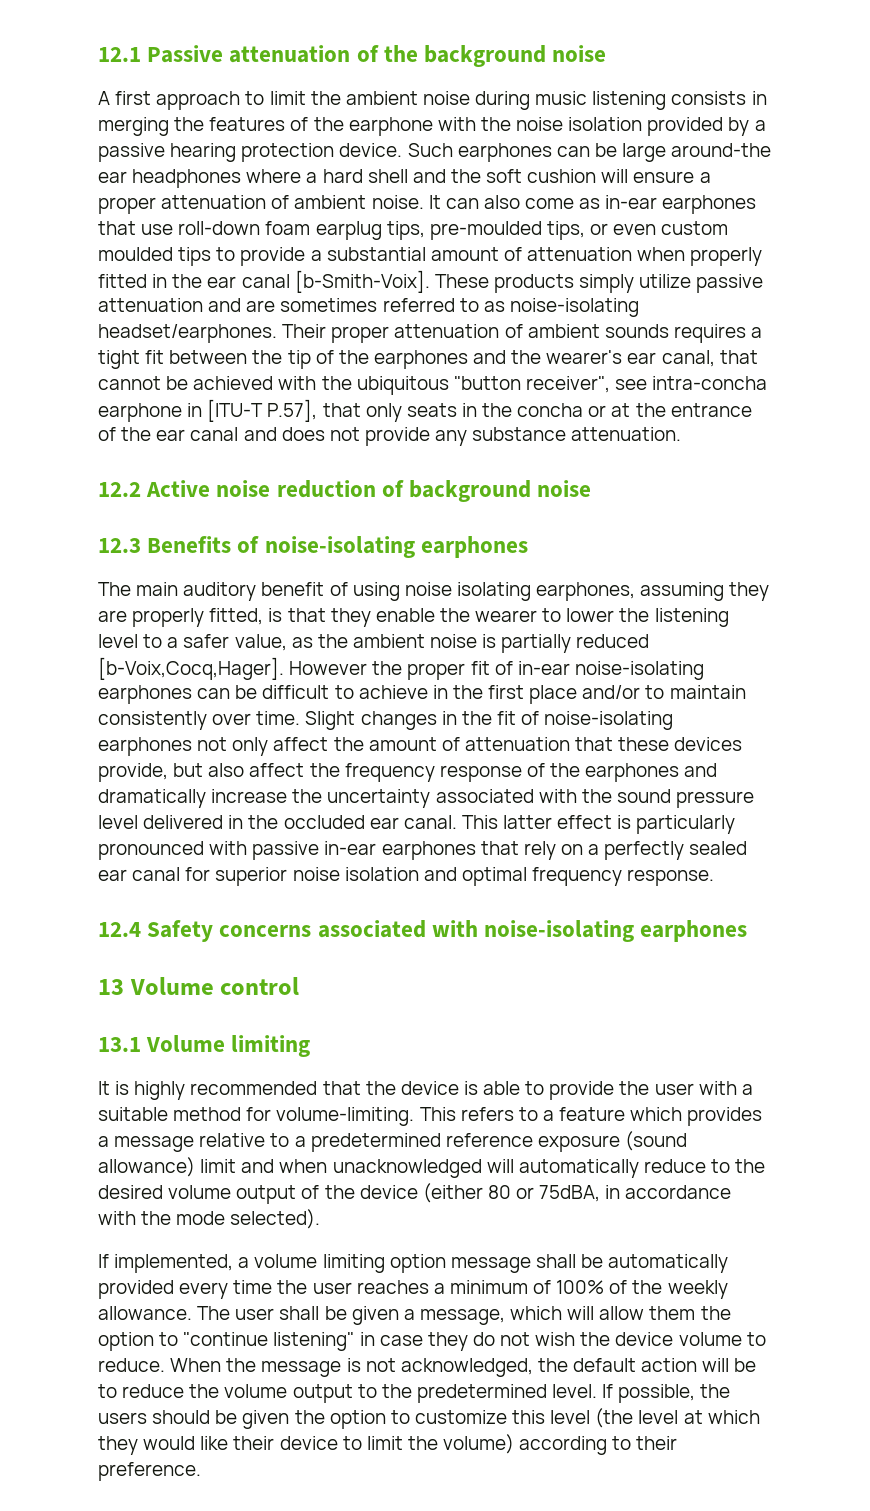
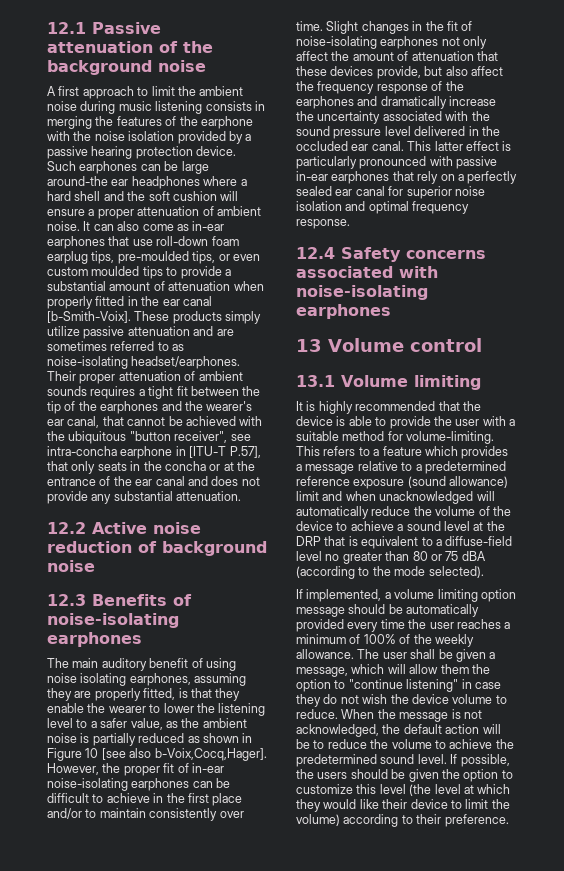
- Their proper attenuation of ambient sounds requires a tight fit between the tip of the earphones and the wearer's ear canal, that cannot be achieved with the ubiquitous "button receiver", see intra-concha earphone in [ITU-T P.57], that only seats in the concha or at the entrance of the ear canal and does not provide any substance attenuation.
+ Their proper attenuation of ambient sounds requires a tight fit between the tip of the earphones and the wearer's ear canal, that cannot be achieved with the ubiquitous "button receiver", see intra-concha earphone in [ITU-T P.57], that only seats in the concha or at the entrance of the ear canal and does not provide any substantial attenuation.
- The main auditory benefit of using noise isolating earphones, assuming they are properly fitted, is that they enable the wearer to lower the listening level to a safer value, as the ambient noise is partially reduced [b-Voix,Cocq,Hager]. However the proper fit of in-ear noise-isolating earphones can be difficult to achieve in the first place and/or to maintain consistently over time.
+ The main auditory benefit of using noise isolating earphones, assuming they are properly fitted, is that they enable the wearer to lower the listening level to a safer value, as the ambient noise is partially reduced as shown in Figure 10 [see also b-Voix,Cocq,Hager]. However, the proper fit of in-ear noise-isolating earphones can be difficult to achieve in the first place and/or to maintain consistently over time.
- This refers to a feature which provides a message relative to a predetermined reference exposure (sound allowance) limit and when unacknowledged will automatically reduce to the desired volume output of the device (either 80 or 75dBA, in accordance with the mode selected).
+ This refers to a feature which provides a message relative to a predetermined reference exposure (sound allowance) limit and when unacknowledged will automatically reduce the volume of the device to achieve a sound level at the DRP that is equivalent to a diffuse-field level no greater than 80 or 75 dBA (according to the mode selected).
- If implemented, a volume limiting option message shall be automatically provided every time the user reaches a minimum of 100% of the weekly allowance.
+ If implemented, a volume limiting option message should be automatically provided every time the user reaches a minimum of 100% of the weekly allowance.
- When the message is not acknowledged, the default action will be to reduce the volume output to the predetermined level.
+ When the message is not acknowledged, the default action will be to reduce the volume to achieve the predetermined sound level.

